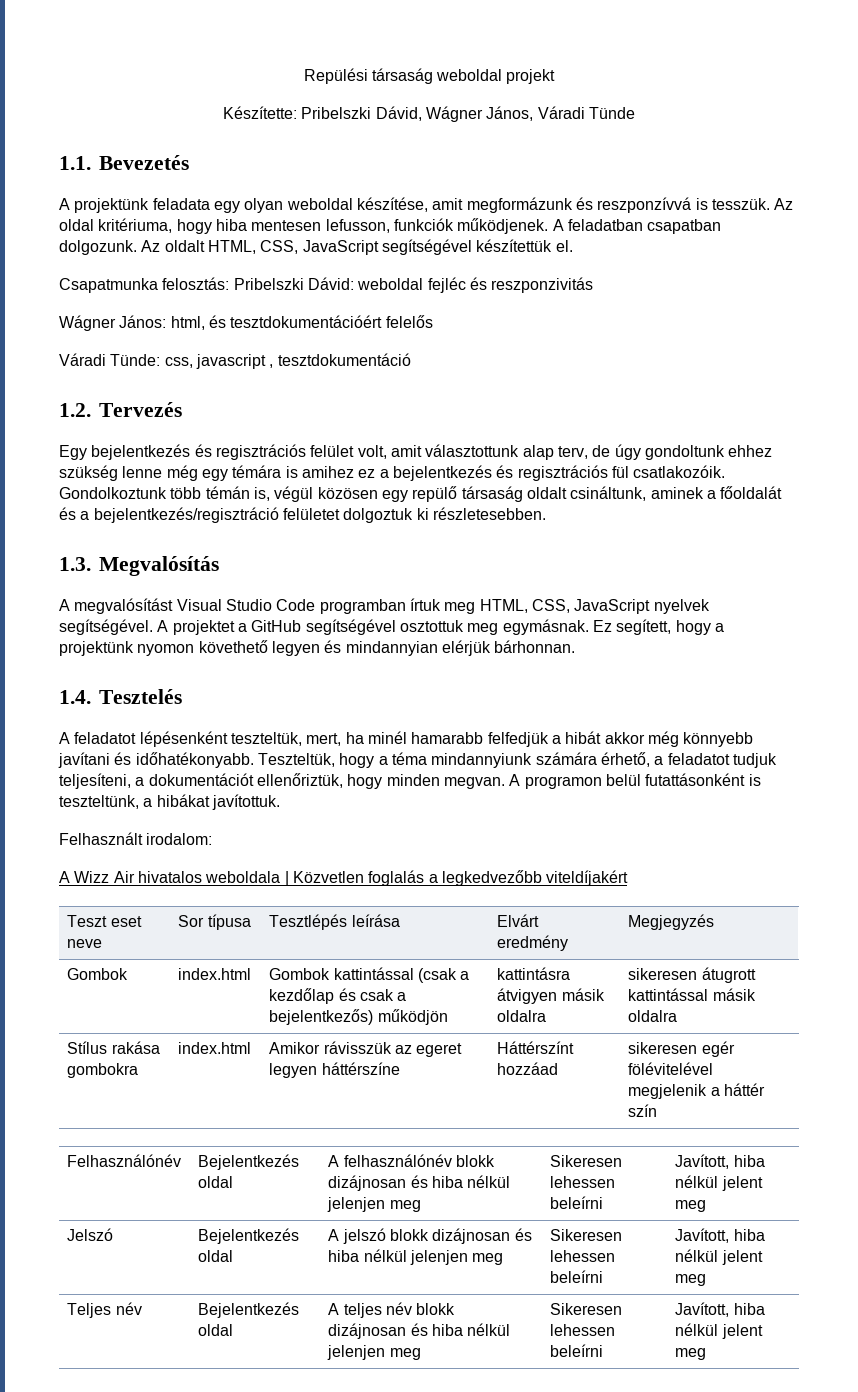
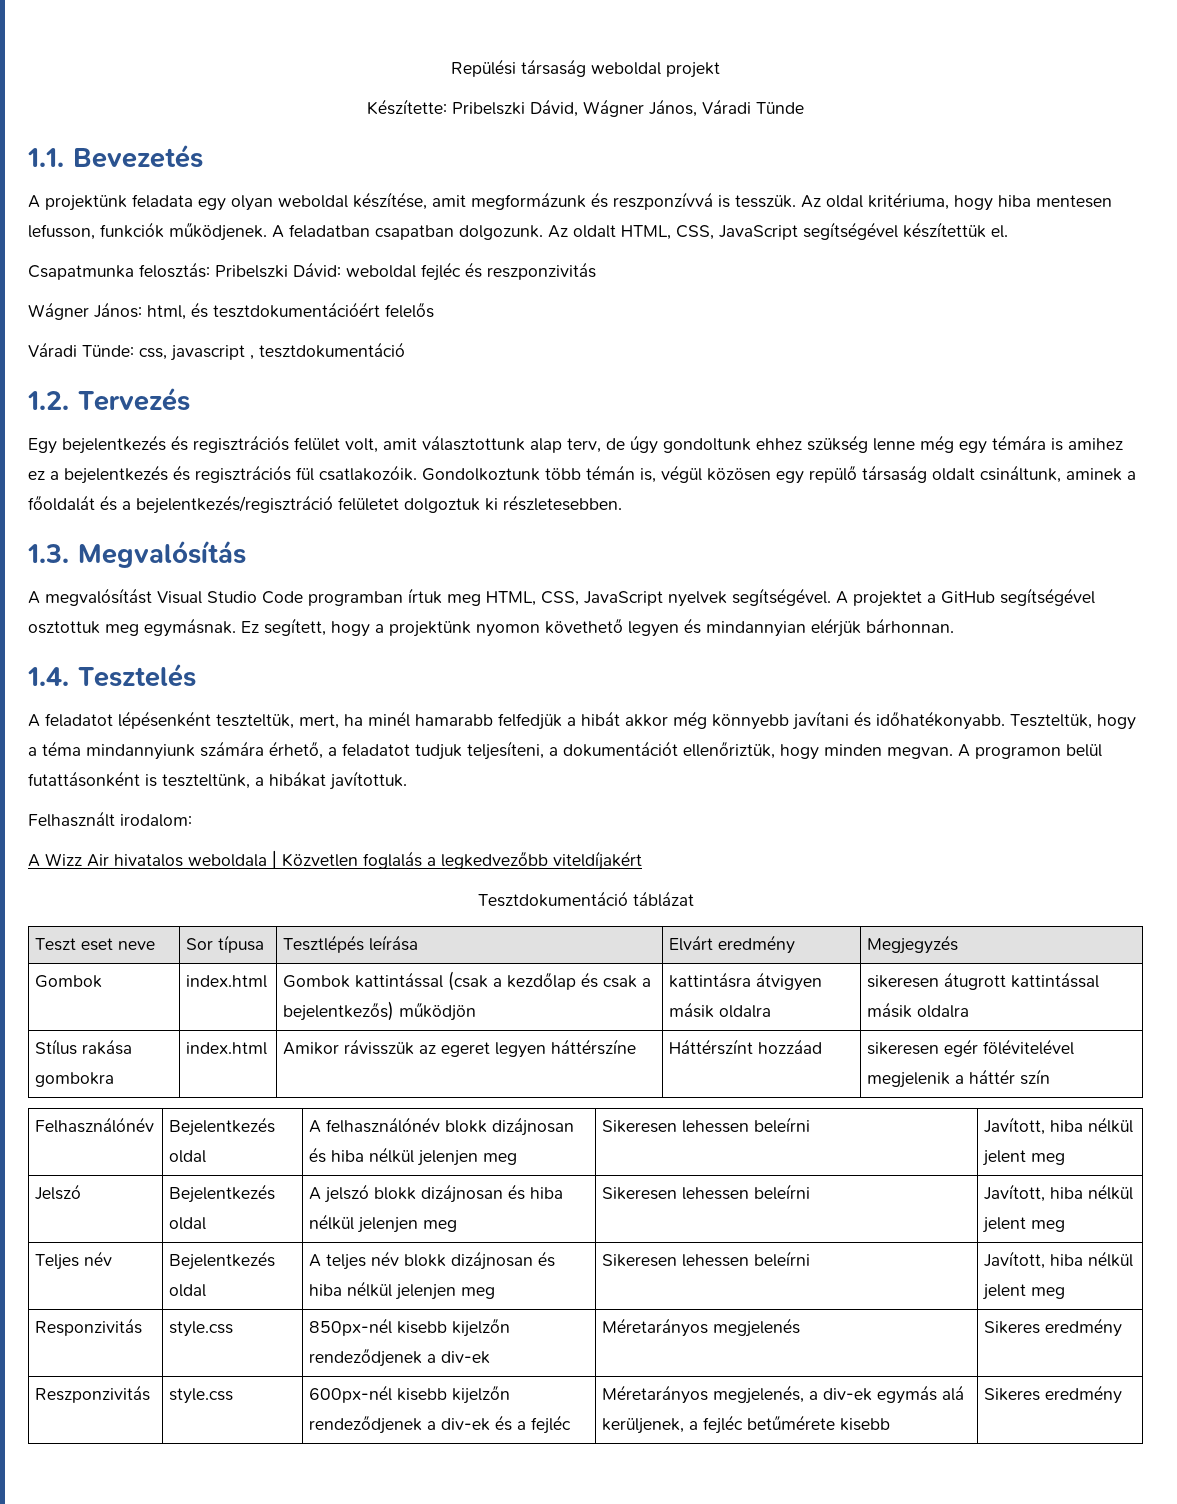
+ Tesztdokumentáció táblázat
+ Responzivitás | style.css | 850px-nél kisebb kijelzőn rendeződjenek a div-ek | Méretarányos megjelenés | Sikeres eredmény
+ Reszponzivitás | style.css | 600px-nél kisebb kijelzőn rendeződjenek a div-ek és a fejléc | Méretarányos megjelenés, a div-ek egymás alá kerüljenek, a fejléc betűmérete kisebb | Sikeres eredmény

